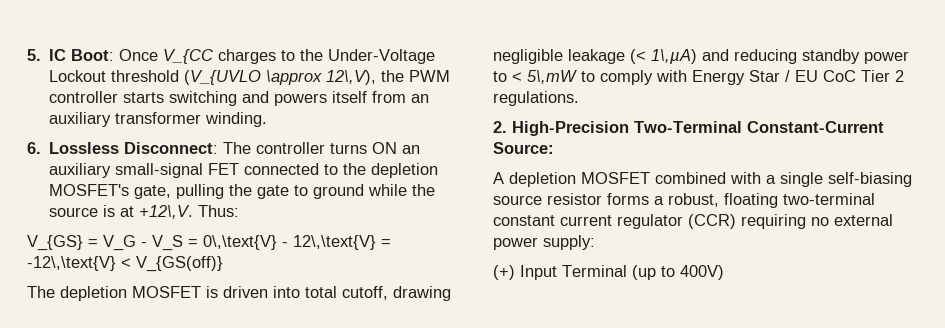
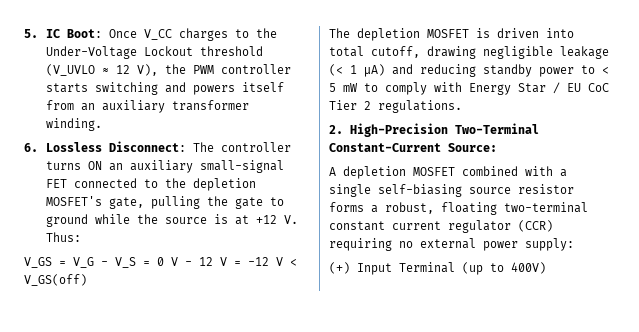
- 5. IC Boot: Once V_{CC charges to the Under-Voltage Lockout threshold (V_{UVLO \approx 12\,V), the PWM controller starts switching and powers itself from an auxiliary transformer winding.
+ 5. IC Boot: Once V_CC charges to the Under-Voltage Lockout threshold (V_UVLO ≈ 12 V), the PWM controller starts switching and powers itself from an auxiliary transformer winding.
- 6. Lossless Disconnect: The controller turns ON an auxiliary small-signal FET connected to the depletion MOSFET's gate, pulling the gate to ground while the source is at +12\,V. Thus:
+ 6. Lossless Disconnect: The controller turns ON an auxiliary small-signal FET connected to the depletion MOSFET's gate, pulling the gate to ground while the source is at +12 V. Thus:
- V_{GS} = V_G - V_S = 0\,\text{V} - 12\,\text{V} = -12\,\text{V} < V_{GS(off)}
+ V_GS = V_G - V_S = 0 V - 12 V = -12 V < V_GS(off)
- The depletion MOSFET is driven into total cutoff, drawing negligible leakage (< 1\,µA) and reducing standby power to < 5\,mW to comply with Energy Star / EU CoC Tier 2 regulations.
+ The depletion MOSFET is driven into total cutoff, drawing negligible leakage (< 1 µA) and reducing standby power to < 5 mW to comply with Energy Star / EU CoC Tier 2 regulations.

